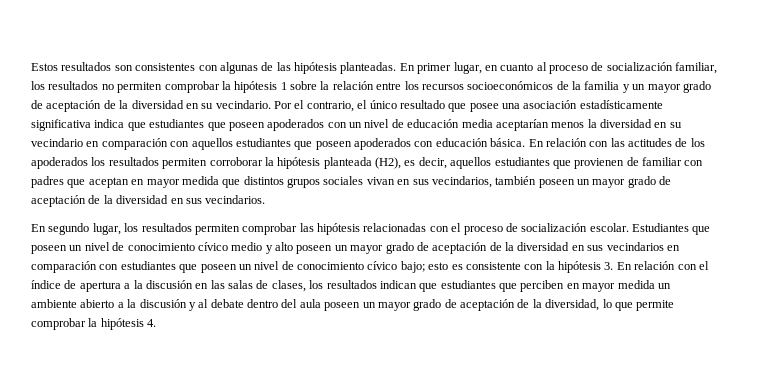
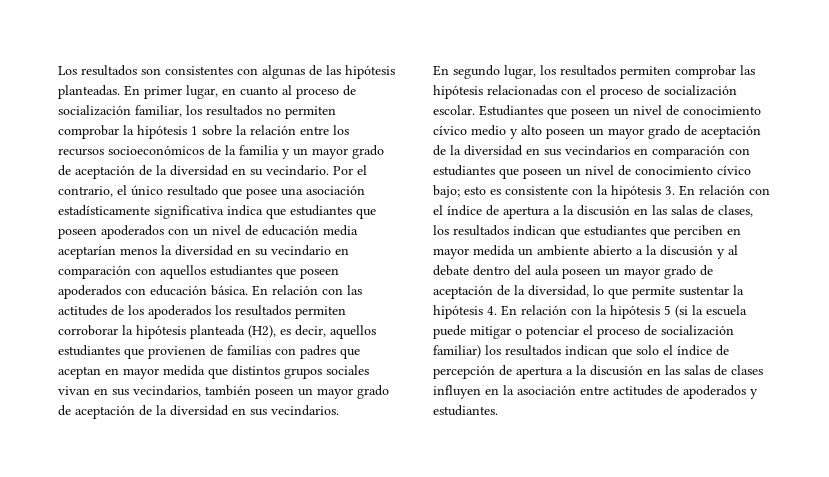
- Estos resultados son consistentes con algunas de las hipótesis planteadas.
+ Los resultados son consistentes con algunas de las hipótesis planteadas.
- En relación con las actitudes de los apoderados los resultados permiten corroborar la hipótesis planteada (H2), es decir, aquellos estudiantes que provienen de familiar con padres que aceptan en mayor medida que distintos grupos sociales vivan en sus vecindarios, también poseen un mayor grado de aceptación de la diversidad en sus vecindarios.
+ En relación con las actitudes de los apoderados los resultados permiten corroborar la hipótesis planteada (H2), es decir, aquellos estudiantes que provienen de familias con padres que aceptan en mayor medida que distintos grupos sociales vivan en sus vecindarios, también poseen un mayor grado de aceptación de la diversidad en sus vecindarios.
- esto es consistente con la hipótesis 3. En relación con el índice de apertura a la discusión en las salas de clases, los resultados indican que estudiantes que perciben en mayor medida un ambiente abierto a la discusión y al debate dentro del aula poseen un mayor grado de aceptación de la diversidad, lo que permite comprobar la hipótesis 4.
+ esto es consistente con la hipótesis 3. En relación con el índice de apertura a la discusión en las salas de clases, los resultados indican que estudiantes que perciben en mayor medida un ambiente abierto a la discusión y al debate dentro del aula poseen un mayor grado de aceptación de la diversidad, lo que permite sustentar la hipótesis 4. En relación con la hipótesis 5 (si la escuela puede mitigar o potenciar el proceso de socialización familiar) los resultados indican que solo el índice de percepción de apertura a la discusión en las salas de clases influyen en la asociación entre actitudes de apoderados y estudiantes.

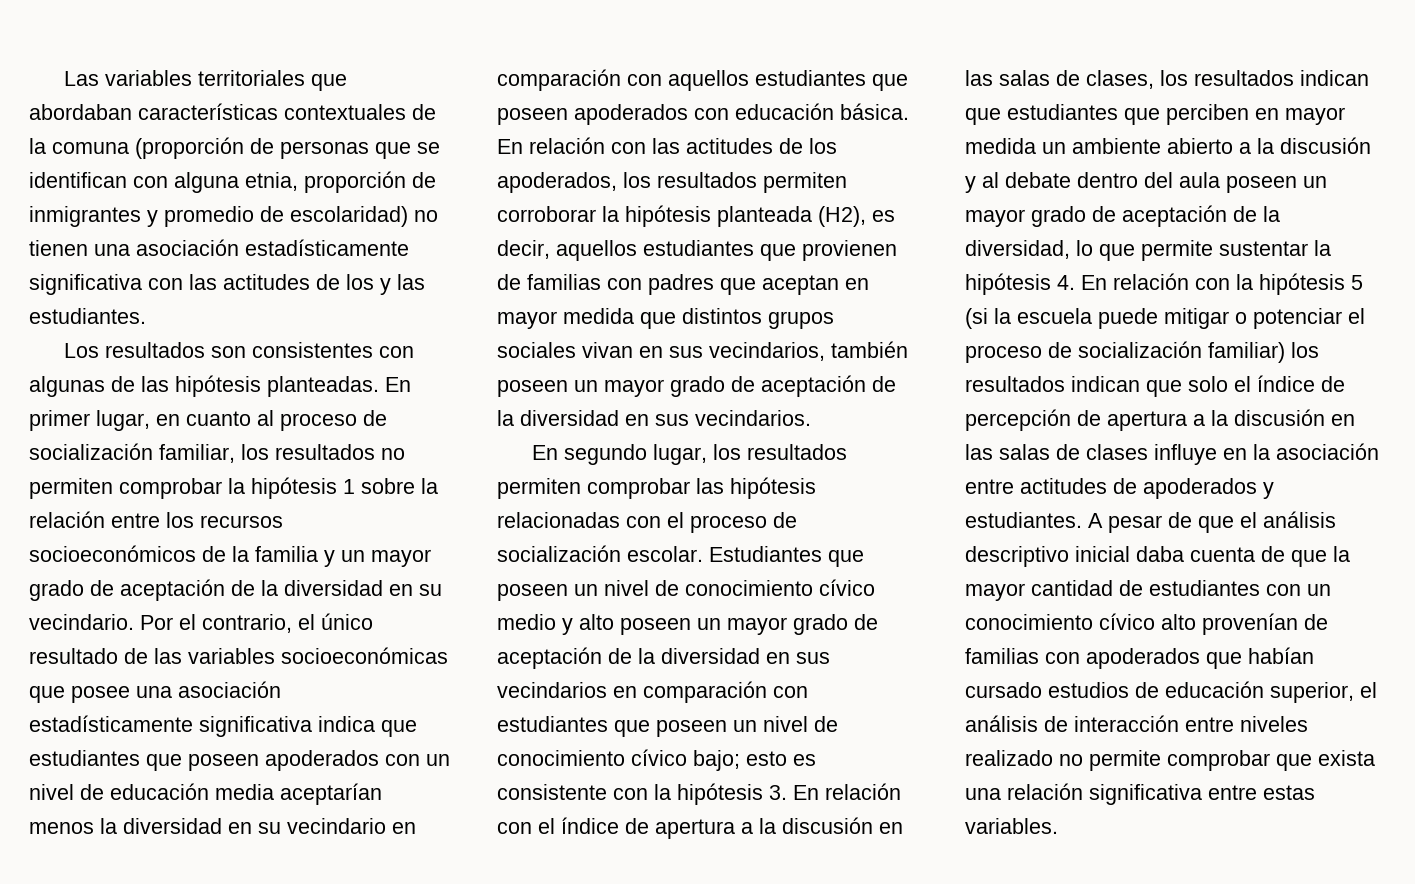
+ Las variables territoriales que abordaban características contextuales de la comuna (proporción de personas que se identifican con alguna etnia, proporción de inmigrantes y promedio de escolaridad) no tienen una asociación estadísticamente significativa con las actitudes de los y las estudiantes.
- Por el contrario, el único resultado que posee una asociación estadísticamente significativa indica que estudiantes que poseen apoderados con un nivel de educación media aceptarían menos la diversidad en su vecindario en comparación con aquellos estudiantes que poseen apoderados con educación básica.
+ Por el contrario, el único resultado de las variables socioeconómicas que posee una asociación estadísticamente significativa indica que estudiantes que poseen apoderados con un nivel de educación media aceptarían menos la diversidad en su vecindario en comparación con aquellos estudiantes que poseen apoderados con educación básica.
- En relación con las actitudes de los apoderados los resultados permiten corroborar la hipótesis planteada (H2), es decir, aquellos estudiantes que provienen de familias con padres que aceptan en mayor medida que distintos grupos sociales vivan en sus vecindarios, también poseen un mayor grado de aceptación de la diversidad en sus vecindarios.
+ En relación con las actitudes de los apoderados, los resultados permiten corroborar la hipótesis planteada (H2), es decir, aquellos estudiantes que provienen de familias con padres que aceptan en mayor medida que distintos grupos sociales vivan en sus vecindarios, también poseen un mayor grado de aceptación de la diversidad en sus vecindarios.
- esto es consistente con la hipótesis 3. En relación con el índice de apertura a la discusión en las salas de clases, los resultados indican que estudiantes que perciben en mayor medida un ambiente abierto a la discusión y al debate dentro del aula poseen un mayor grado de aceptación de la diversidad, lo que permite sustentar la hipótesis 4. En relación con la hipótesis 5 (si la escuela puede mitigar o potenciar el proceso de socialización familiar) los resultados indican que solo el índice de percepción de apertura a la discusión en las salas de clases influyen en la asociación entre actitudes de apoderados y estudiantes.
+ esto es consistente con la hipótesis 3. En relación con el índice de apertura a la discusión en las salas de clases, los resultados indican que estudiantes que perciben en mayor medida un ambiente abierto a la discusión y al debate dentro del aula poseen un mayor grado de aceptación de la diversidad, lo que permite sustentar la hipótesis 4. En relación con la hipótesis 5 (si la escuela puede mitigar o potenciar el proceso de socialización familiar) los resultados indican que solo el índice de percepción de apertura a la discusión en las salas de clases influye en la asociación entre actitudes de apoderados y estudiantes.
+ A pesar de que el análisis descriptivo inicial daba cuenta de que la mayor cantidad de estudiantes con un conocimiento cívico alto provenían de familias con apoderados que habían cursado estudios de educación superior, el análisis de interacción entre niveles realizado no permite comprobar que exista una relación significativa entre estas variables.

